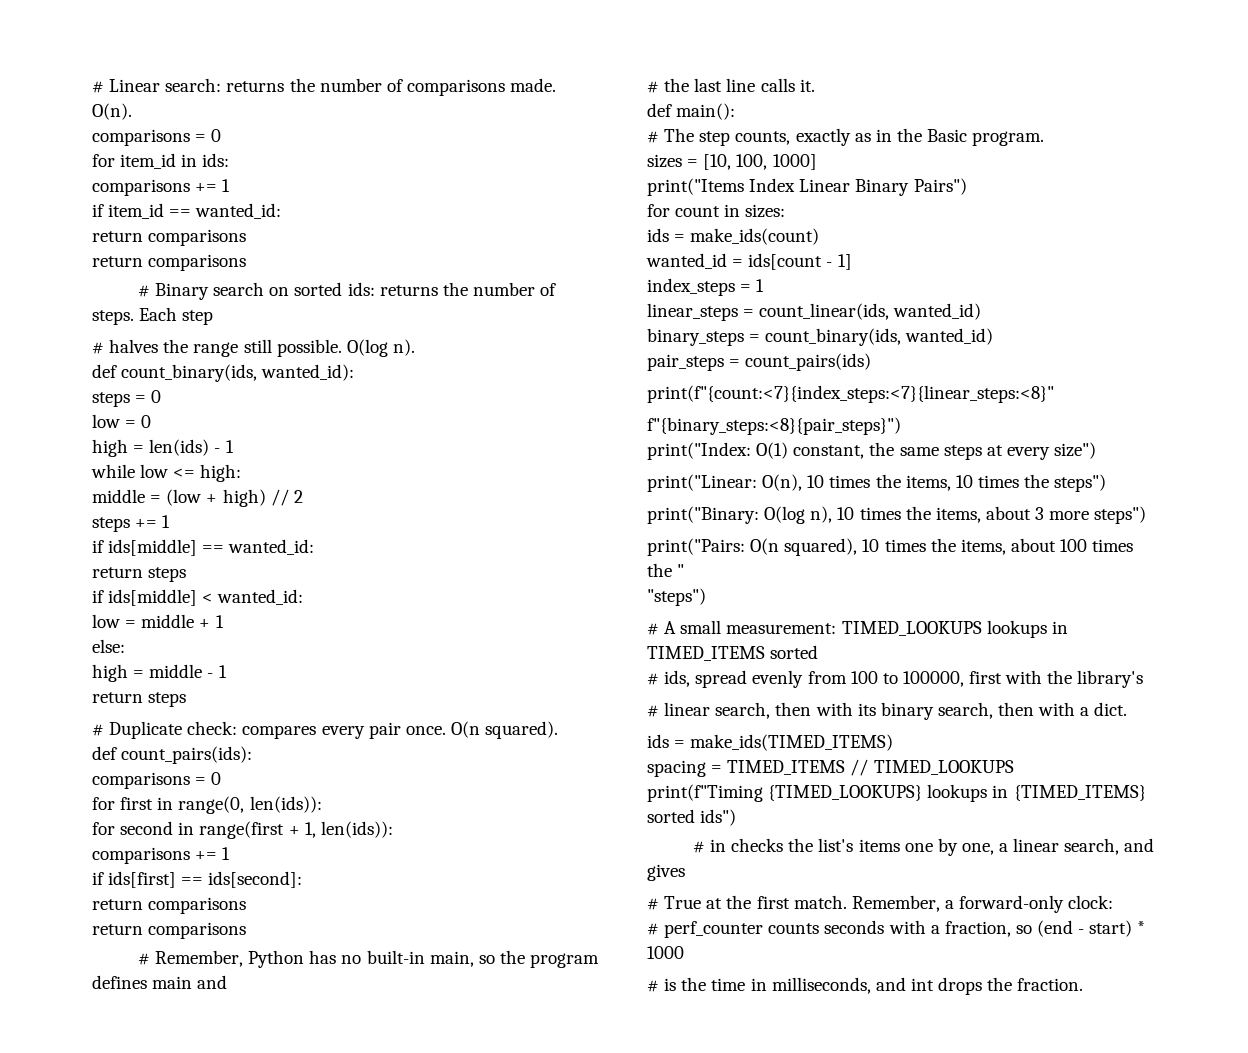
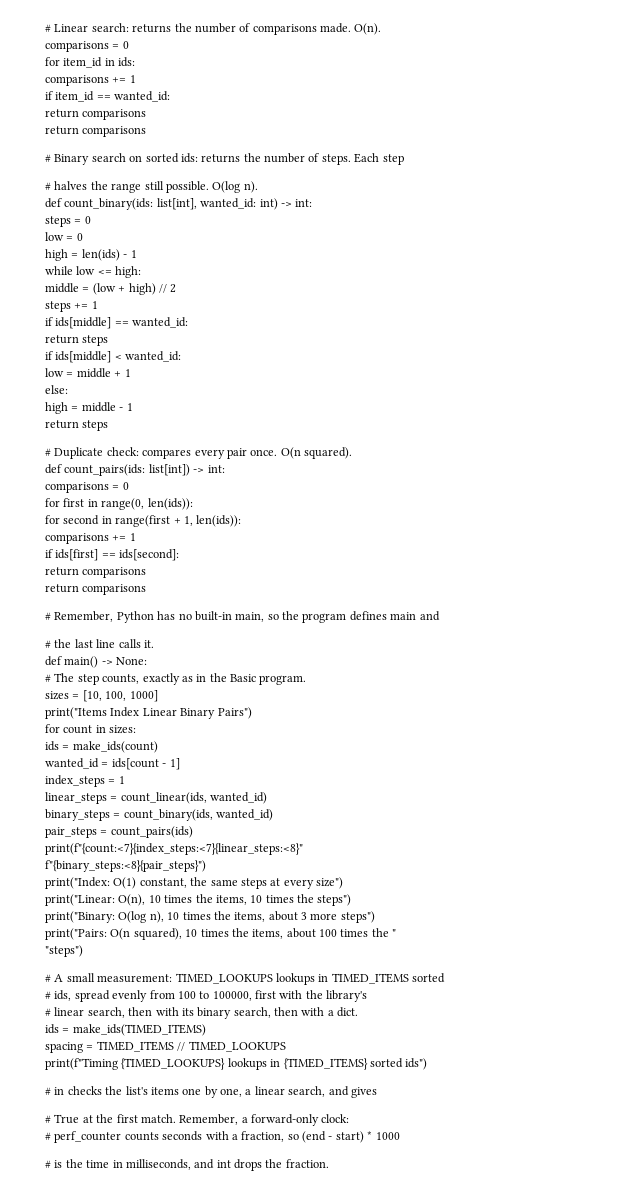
- def count_binary(ids, wanted_id):
+ def count_binary(ids: list[int], wanted_id: int) -> int:
- def count_pairs(ids):
+ def count_pairs(ids: list[int]) -> int:
- def main():
+ def main() -> None:

